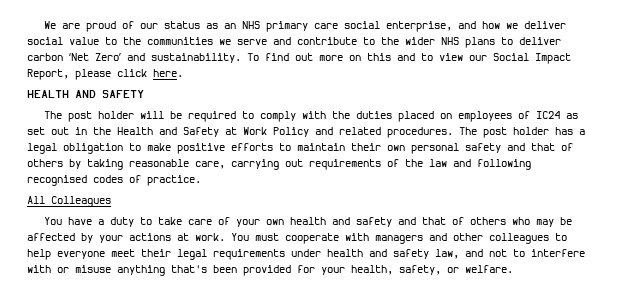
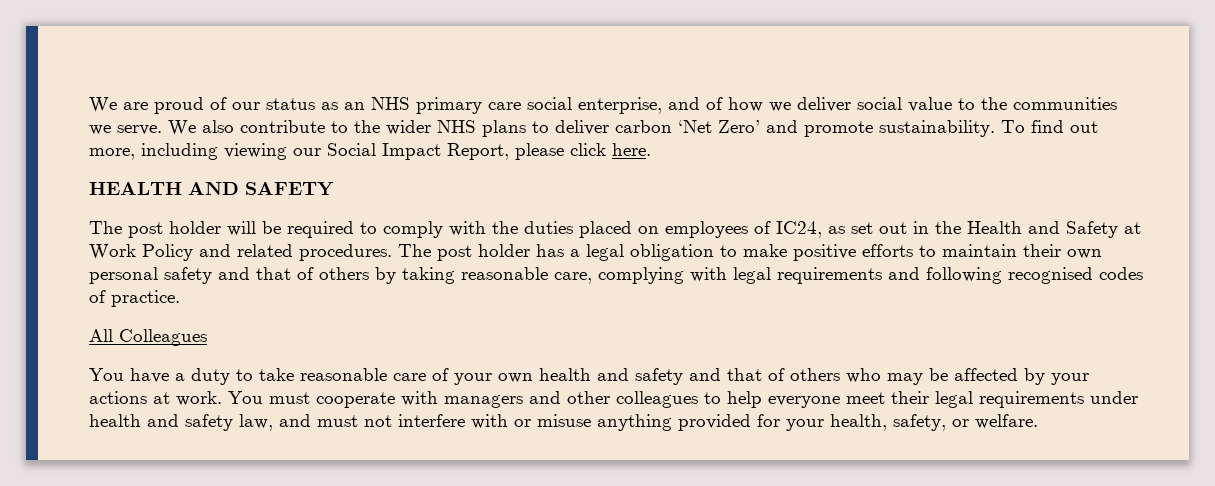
- We are proud of our status as an NHS primary care social enterprise, and how we deliver social value to the communities we serve and contribute to the wider NHS plans to deliver carbon ‘Net Zero’ and sustainability.
+ We are proud of our status as an NHS primary care social enterprise, and of how we deliver social value to the communities we serve. We also contribute to the wider NHS plans to deliver carbon ‘Net Zero’ and promote sustainability.
- To find out more on this and to view our Social Impact Report, please click here.
+ To find out more, including viewing our Social Impact Report, please click here.
- The post holder will be required to comply with the duties placed on employees of IC24 as set out in the Health and Safety at Work Policy and related procedures.
+ The post holder will be required to comply with the duties placed on employees of IC24, as set out in the Health and Safety at Work Policy and related procedures.
- The post holder has a legal obligation to make positive efforts to maintain their own personal safety and that of others by taking reasonable care, carrying out requirements of the law and following recognised codes of practice.
+ The post holder has a legal obligation to make positive efforts to maintain their own personal safety and that of others by taking reasonable care, complying with legal requirements and following recognised codes of practice.
- You have a duty to take care of your own health and safety and that of others who may be affected by your actions at work.
+ You have a duty to take reasonable care of your own health and safety and that of others who may be affected by your actions at work.
- You must cooperate with managers and other colleagues to help everyone meet their legal requirements under health and safety law, and not to interfere with or misuse anything that's been provided for your health, safety, or welfare.
+ You must cooperate with managers and other colleagues to help everyone meet their legal requirements under health and safety law, and must not interfere with or misuse anything provided for your health, safety, or welfare.

